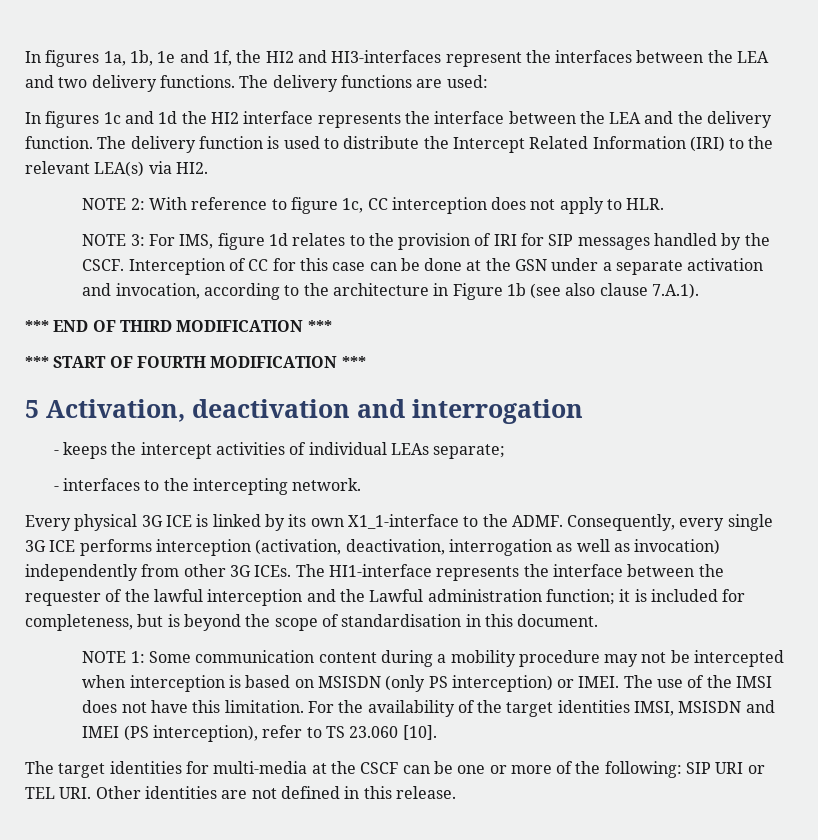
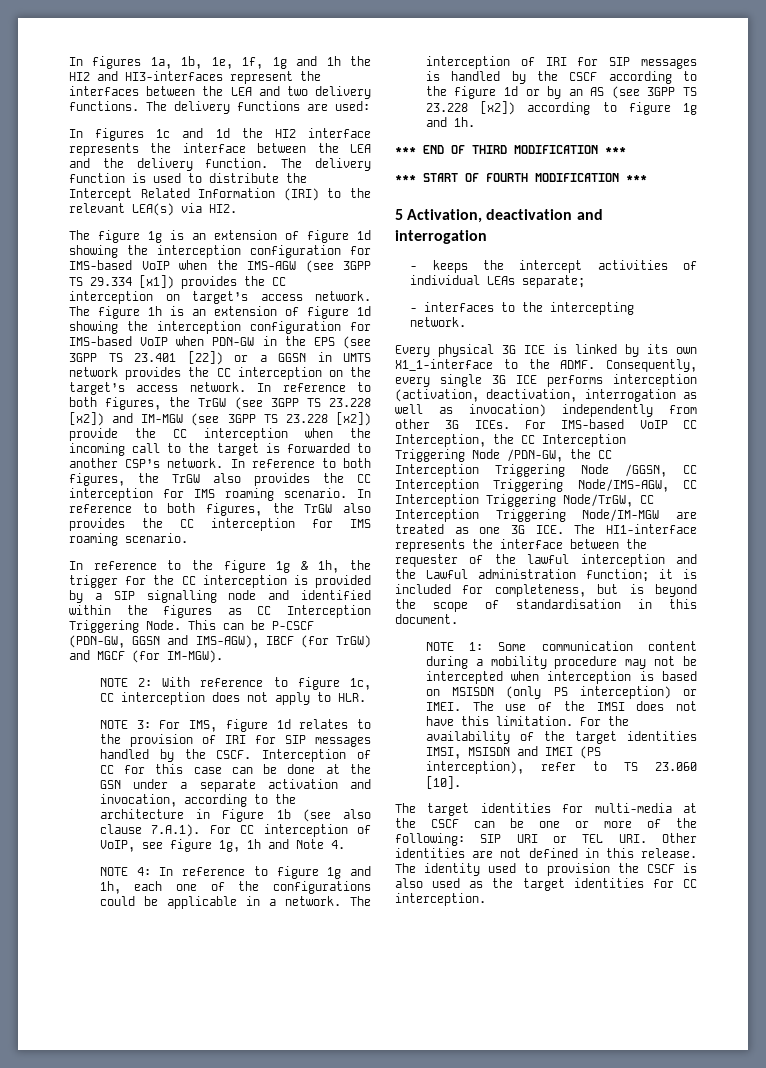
- In figures 1a, 1b, 1e and 1f, the HI2 and HI3-interfaces represent the interfaces between the LEA and two delivery functions.
+ In figures 1a, 1b, 1e, 1f, 1g and 1h the HI2 and HI3-interfaces represent the interfaces between the LEA and two delivery functions.
+ The figure 1g is an extension of figure 1d showing the interception configuration for IMS-based VoIP when the IMS-AGW (see 3GPP TS 29.334 [x1]) provides the CC interception on target’s access network. The figure 1h is an extension of figure 1d showing the interception configuration for IMS-based VoIP when PDN-GW in the EPS (see 3GPP TS 23.401 [22]) or a GGSN in UMTS network provides the CC interception on the target’s access network. In reference to both figures, the TrGW (see 3GPP TS 23.228 [x2]) and IM-MGW (see 3GPP TS 23.228 [x2]) provide the CC interception when the incoming call to the target is forwarded to another CSP’s network. In reference to both figures, the TrGW also provides the CC interception for IMS roaming scenario. In reference to both figures, the TrGW also provides the CC interception for IMS roaming scenario.
+ In reference to the figure 1g & 1h, the trigger for the CC interception is provided by a SIP signalling node and identified within the figures as CC Interception Triggering Node. This can be P-CSCF (PDN-GW, GGSN and IMS-AGW), IBCF (for TrGW) and MGCF (for IM-MGW).
- Interception of CC for this case can be done at the GSN under a separate activation and invocation, according to the architecture in Figure 1b (see also clause 7.A.1).
+ Interception of CC for this case can be done at the GSN under a separate activation and invocation, according to the architecture in Figure 1b (see also clause 7.A.1). For CC interception of VoIP, see figure 1g, 1h and Note 4.
+ NOTE 4: In reference to figure 1g and 1h, each one of the configurations could be applicable in a network. The interception of IRI for SIP messages is handled by the CSCF according to the figure 1d or by an AS (see 3GPP TS 23.228 [x2]) according to figure 1g and 1h.
- The HI1-interface represents the interface between the requester of the lawful interception and the Lawful administration function; it is included for completeness, but is beyond the scope of standardisation in this document.
+ For IMS-based VoIP CC Interception, the CC Interception Triggering Node /PDN-GW, the CC Interception Triggering Node /GGSN, CC Interception Triggering Node/IMS-AGW, CC Interception Triggering Node/TrGW, CC Interception Triggering Node/IM-MGW are treated as one 3G ICE. The HI1-interface represents the interface between the requester of the lawful interception and the Lawful administration function; it is included for completeness, but is beyond the scope of standardisation in this document.
+ The identity used to provision the CSCF is also used as the target identities for CC interception.

